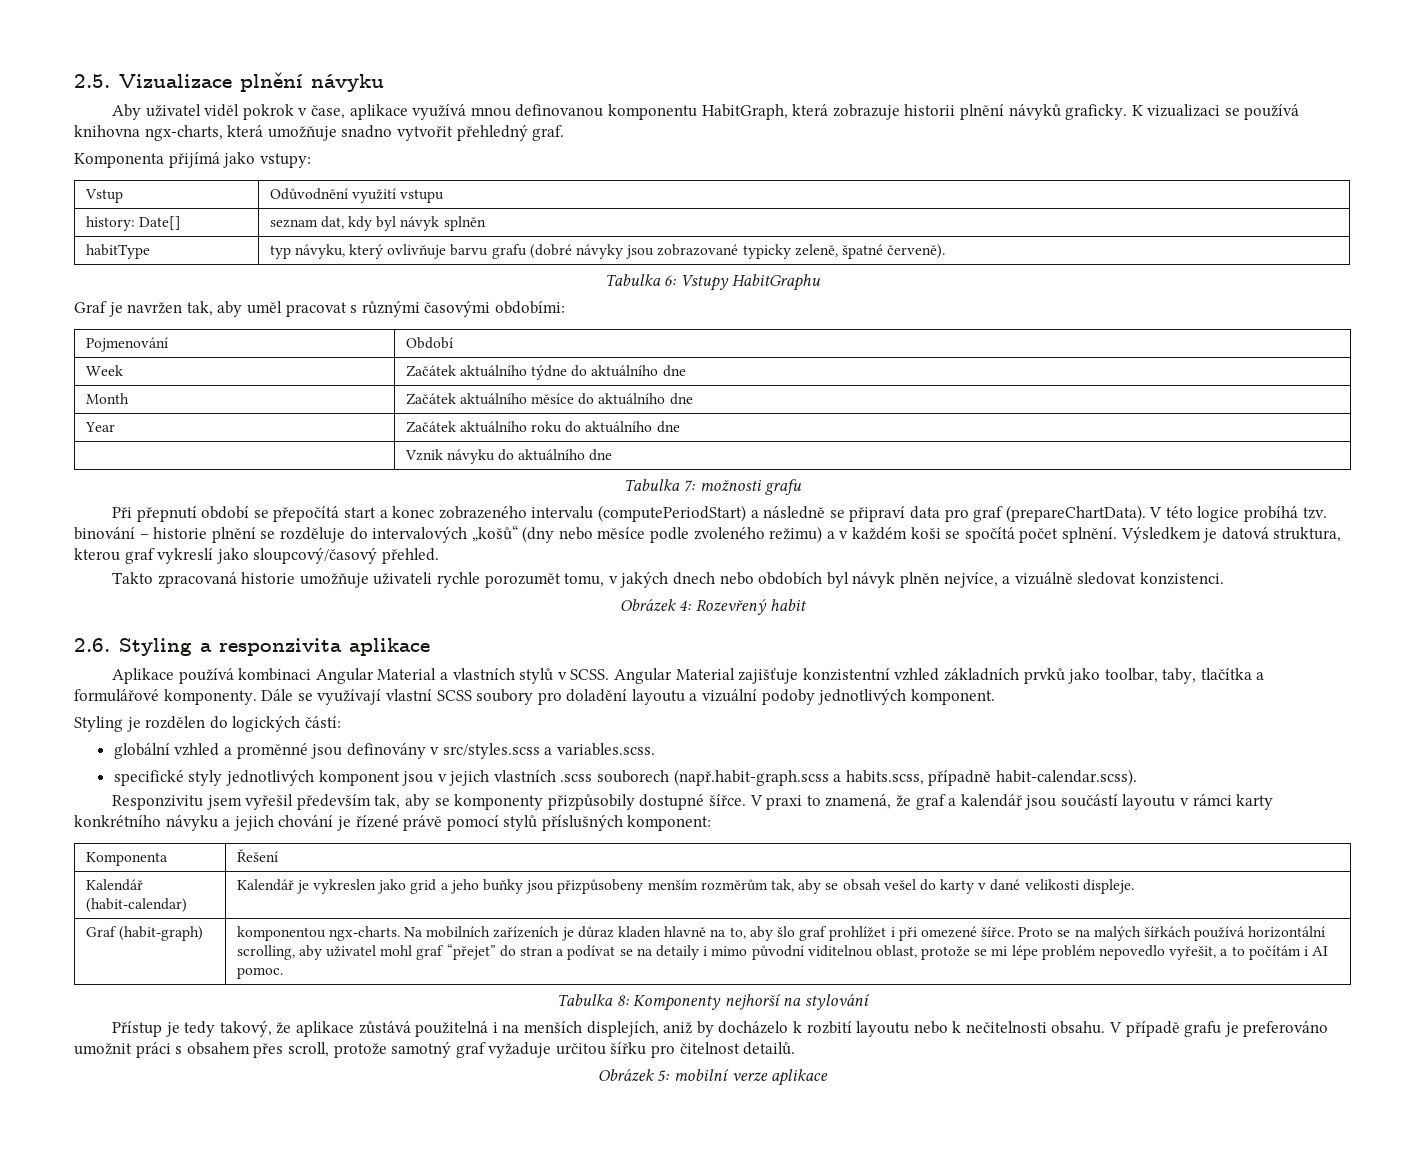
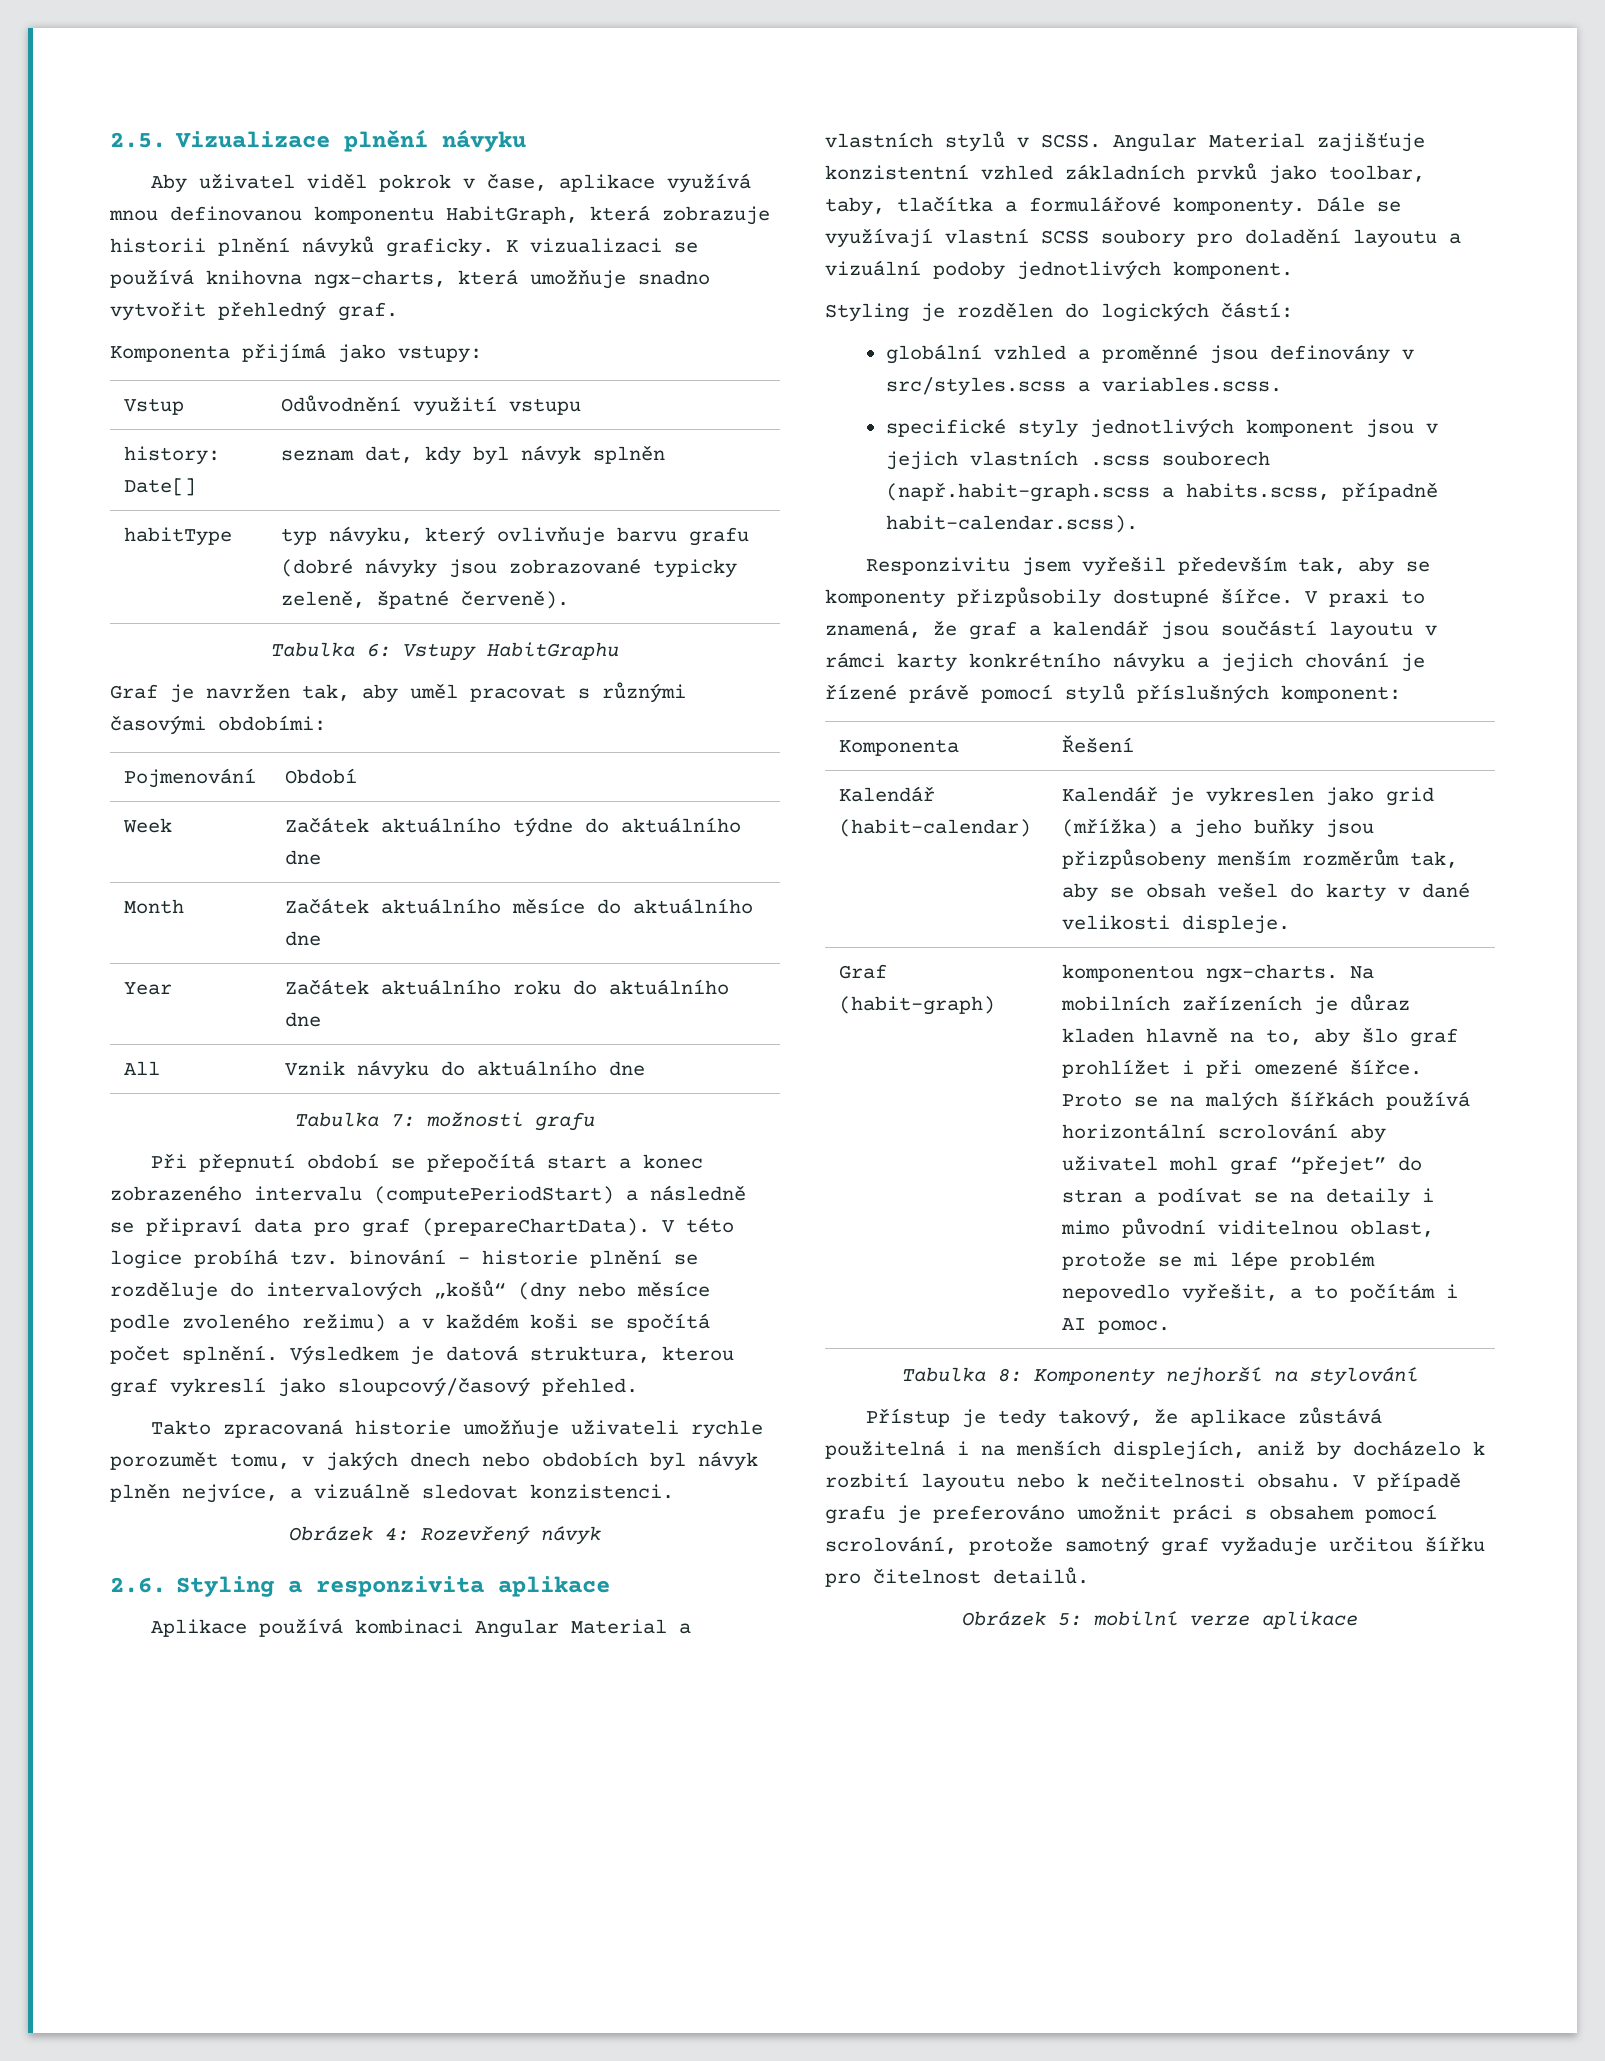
- | Vznik návyku do aktuálního dne
+ All | Vznik návyku do aktuálního dne
- Obrázek 4: Rozevřený habit
+ Obrázek 4: Rozevřený návyk
- Kalendář (habit-calendar) | Kalendář je vykreslen jako grid a jeho buňky jsou přizpůsobeny menším rozměrům tak, aby se obsah vešel do karty v dané velikosti displeje.
+ Kalendář (habit-calendar) | Kalendář je vykreslen jako grid (mřížka) a jeho buňky jsou přizpůsobeny menším rozměrům tak, aby se obsah vešel do karty v dané velikosti displeje.
- Proto se na malých šířkách používá horizontální scrolling, aby uživatel mohl graf “přejet” do stran a podívat se na detaily i mimo původní viditelnou oblast, protože se mi lépe problém nepovedlo vyřešit, a to počítám i AI pomoc.
+ Proto se na malých šířkách používá horizontální scrolování aby uživatel mohl graf “přejet” do stran a podívat se na detaily i mimo původní viditelnou oblast, protože se mi lépe problém nepovedlo vyřešit, a to počítám i AI pomoc.
- V případě grafu je preferováno umožnit práci s obsahem přes scroll, protože samotný graf vyžaduje určitou šířku pro čitelnost detailů.
+ V případě grafu je preferováno umožnit práci s obsahem pomocí scrolování, protože samotný graf vyžaduje určitou šířku pro čitelnost detailů.

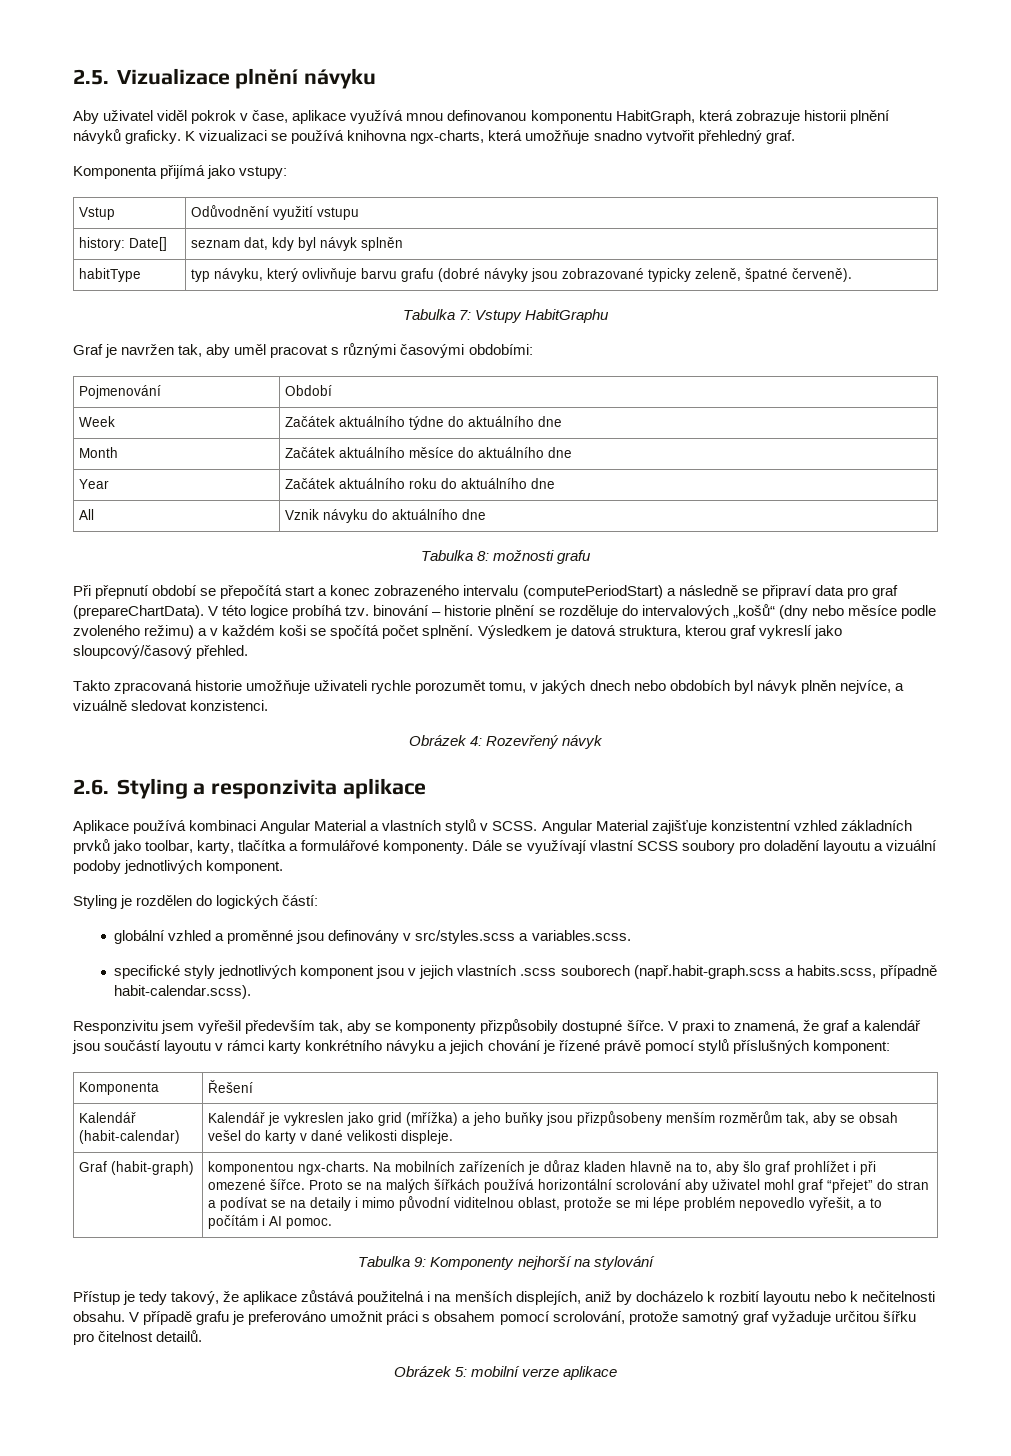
- Tabulka 6: Vstupy HabitGraphu
+ Tabulka 7: Vstupy HabitGraphu
- Tabulka 7: možnosti grafu
+ Tabulka 8: možnosti grafu
- Angular Material zajišťuje konzistentní vzhled základních prvků jako toolbar, taby, tlačítka a formulářové komponenty.
+ Angular Material zajišťuje konzistentní vzhled základních prvků jako toolbar, karty, tlačítka a formulářové komponenty.
- Tabulka 8: Komponenty nejhorší na stylování
+ Tabulka 9: Komponenty nejhorší na stylování

